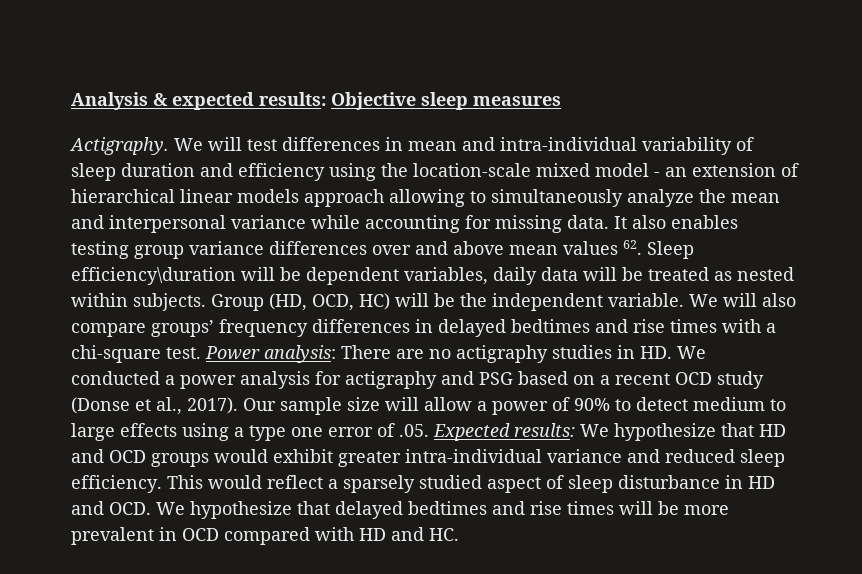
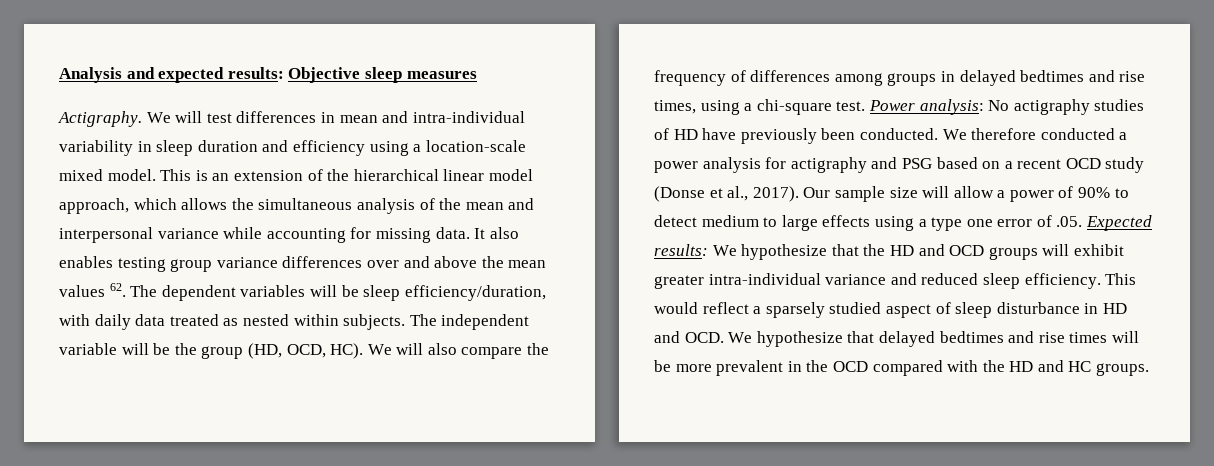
- Analysis & expected results: Objective sleep measures
+ Analysis and expected results: Objective sleep measures
- We will test differences in mean and intra-individual variability of sleep duration and efficiency using the location-scale mixed model - an extension of hierarchical linear models approach allowing to simultaneously analyze the mean and interpersonal variance while accounting for missing data.
+ We will test differences in mean and intra-individual variability in sleep duration and efficiency using a location-scale mixed model. This is an extension of the hierarchical linear model approach, which allows the simultaneous analysis of the mean and interpersonal variance while accounting for missing data.
- It also enables testing group variance differences over and above mean values 62. Sleep efficiency\duration will be dependent variables, daily data will be treated as nested within subjects.
+ It also enables testing group variance differences over and above the mean values 62. The dependent variables will be sleep efficiency/duration, with daily data treated as nested within subjects.
- Group (HD, OCD, HC) will be the independent variable. We will also compare groups’ frequency differences in delayed bedtimes and rise times with a chi-square test.
+ The independent variable will be the group (HD, OCD, HC). We will also compare the frequency of differences among groups in delayed bedtimes and rise times, using a chi-square test.
- Power analysis: There are no actigraphy studies in HD. We conducted a power analysis for actigraphy and PSG based on a recent OCD study (Donse et al., 2017).
+ Power analysis: No actigraphy studies of HD have previously been conducted. We therefore conducted a power analysis for actigraphy and PSG based on a recent OCD study (Donse et al., 2017).
- Our sample size will allow a power of 90% to detect medium to large effects using a type one error of .05. Expected results: We hypothesize that HD and OCD groups would exhibit greater intra-individual variance and reduced sleep efficiency.
+ Our sample size will allow a power of 90% to detect medium to large effects using a type one error of .05. Expected results: We hypothesize that the HD and OCD groups will exhibit greater intra-individual variance and reduced sleep efficiency.
- This would reflect a sparsely studied aspect of sleep disturbance in HD and OCD. We hypothesize that delayed bedtimes and rise times will be more prevalent in OCD compared with HD and HC.
+ This would reflect a sparsely studied aspect of sleep disturbance in HD and OCD. We hypothesize that delayed bedtimes and rise times will be more prevalent in the OCD compared with the HD and HC groups.

